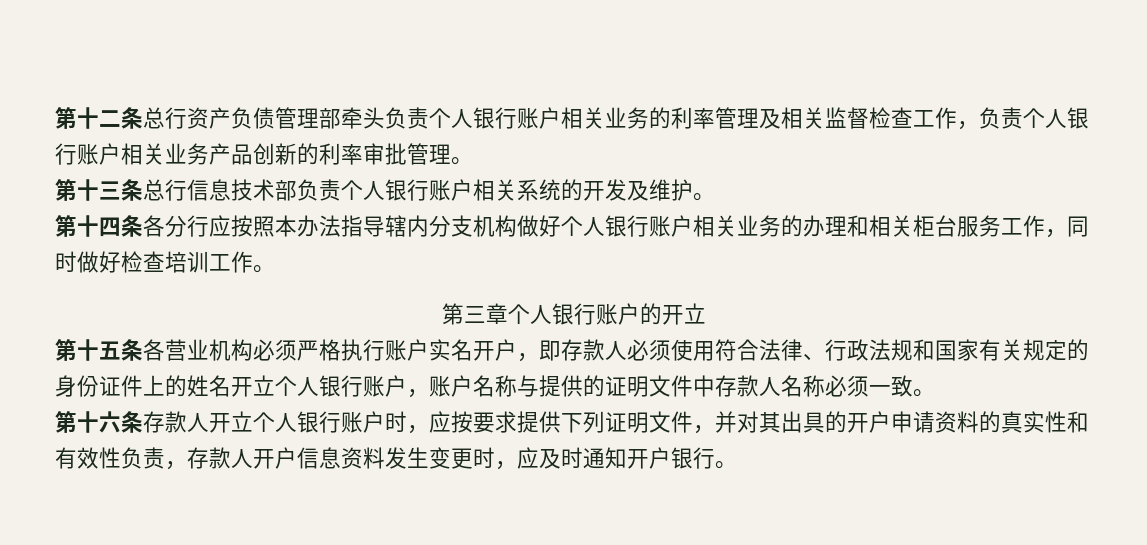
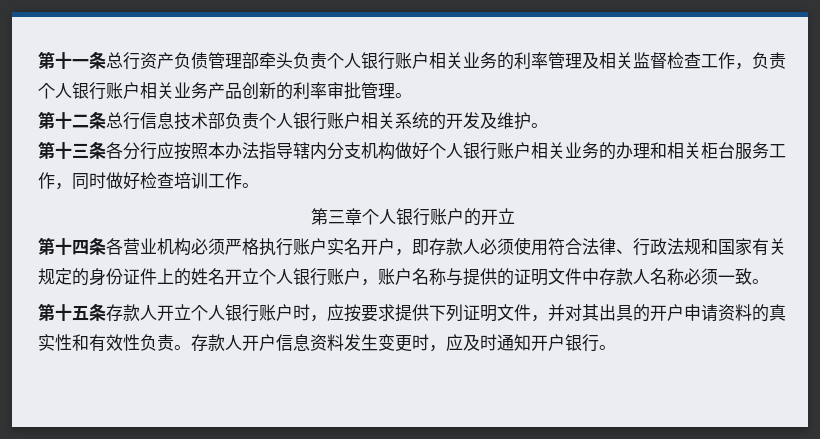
- 第十二条总行资产负债管理部牵头负责个人银行账户相关业务的利率管理及相关监督检查工作，负责个人银行账户相关业务产品创新的利率审批管理。
+ 第十一条总行资产负债管理部牵头负责个人银行账户相关业务的利率管理及相关监督检查工作，负责个人银行账户相关业务产品创新的利率审批管理。
- 第十三条总行信息技术部负责个人银行账户相关系统的开发及维护。
+ 第十二条总行信息技术部负责个人银行账户相关系统的开发及维护。
- 第十四条各分行应按照本办法指导辖内分支机构做好个人银行账户相关业务的办理和相关柜台服务工作，同时做好检查培训工作。
+ 第十三条各分行应按照本办法指导辖内分支机构做好个人银行账户相关业务的办理和相关柜台服务工作，同时做好检查培训工作。
- 第十五条各营业机构必须严格执行账户实名开户，即存款人必须使用符合法律、行政法规和国家有关规定的身份证件上的姓名开立个人银行账户，账户名称与提供的证明文件中存款人名称必须一致。
+ 第十四条各营业机构必须严格执行账户实名开户，即存款人必须使用符合法律、行政法规和国家有关规定的身份证件上的姓名开立个人银行账户，账户名称与提供的证明文件中存款人名称必须一致。
- 第十六条存款人开立个人银行账户时，应按要求提供下列证明文件，并对其出具的开户申请资料的真实性和有效性负责，存款人开户信息资料发生变更时，应及时通知开户银行。
+ 第十五条存款人开立个人银行账户时，应按要求提供下列证明文件，并对其出具的开户申请资料的真实性和有效性负责。存款人开户信息资料发生变更时，应及时通知开户银行。

